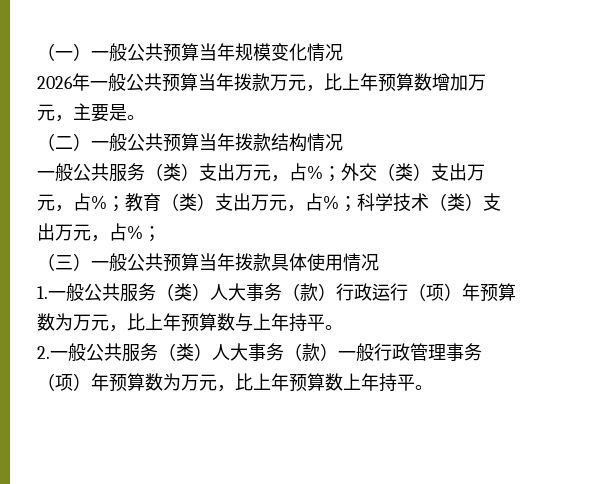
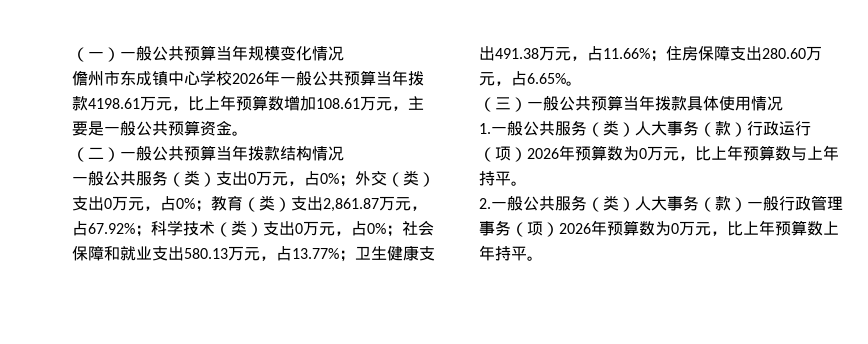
- 2026年一般公共预算当年拨款万元，比上年预算数增加万元，主要是。
+ 儋州市东成镇中心学校2026年一般公共预算当年拨款4198.61万元，比上年预算数增加108.61万元，主要是一般公共预算资金。
- 一般公共服务（类）支出万元，占%；外交（类）支出万元，占%；教育（类）支出万元，占%；科学技术（类）支出万元，占%；
+ 一般公共服务（类）支出0万元，占0%；外交（类）支出0万元，占0%；教育（类）支出2,861.87万元，占67.92%；科学技术（类）支出0万元，占0%；社会保障和就业支出580.13万元，占13.77%；卫生健康支出491.38万元，占11.66%；住房保障支出280.60万元，占6.65%。
- 1.一般公共服务（类）人大事务（款）行政运行（项）年预算数为万元，比上年预算数与上年持平。
+ 1.一般公共服务（类）人大事务（款）行政运行（项）2026年预算数为0万元，比上年预算数与上年持平。
- 2.一般公共服务（类）人大事务（款）一般行政管理事务（项）年预算数为万元，比上年预算数上年持平。
+ 2.一般公共服务（类）人大事务（款）一般行政管理事务（项）2026年预算数为0万元，比上年预算数上年持平。

